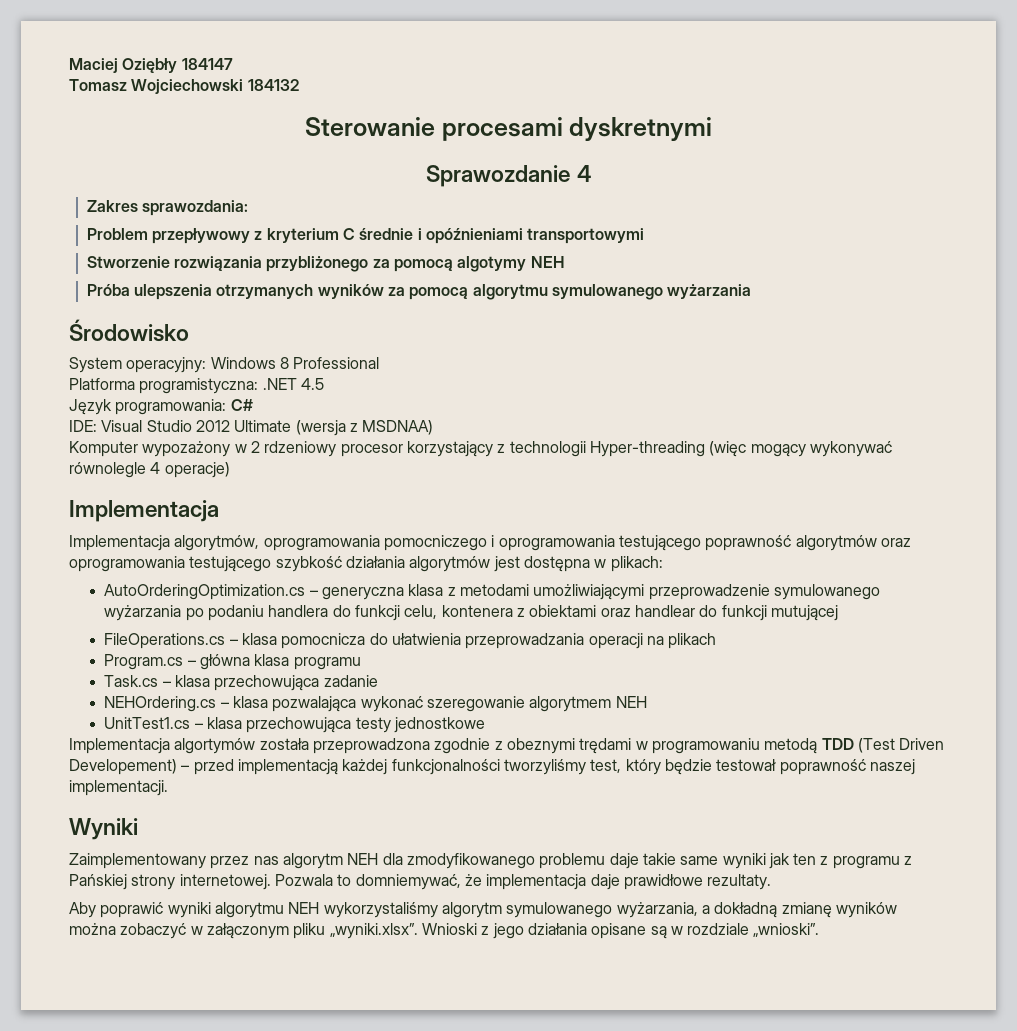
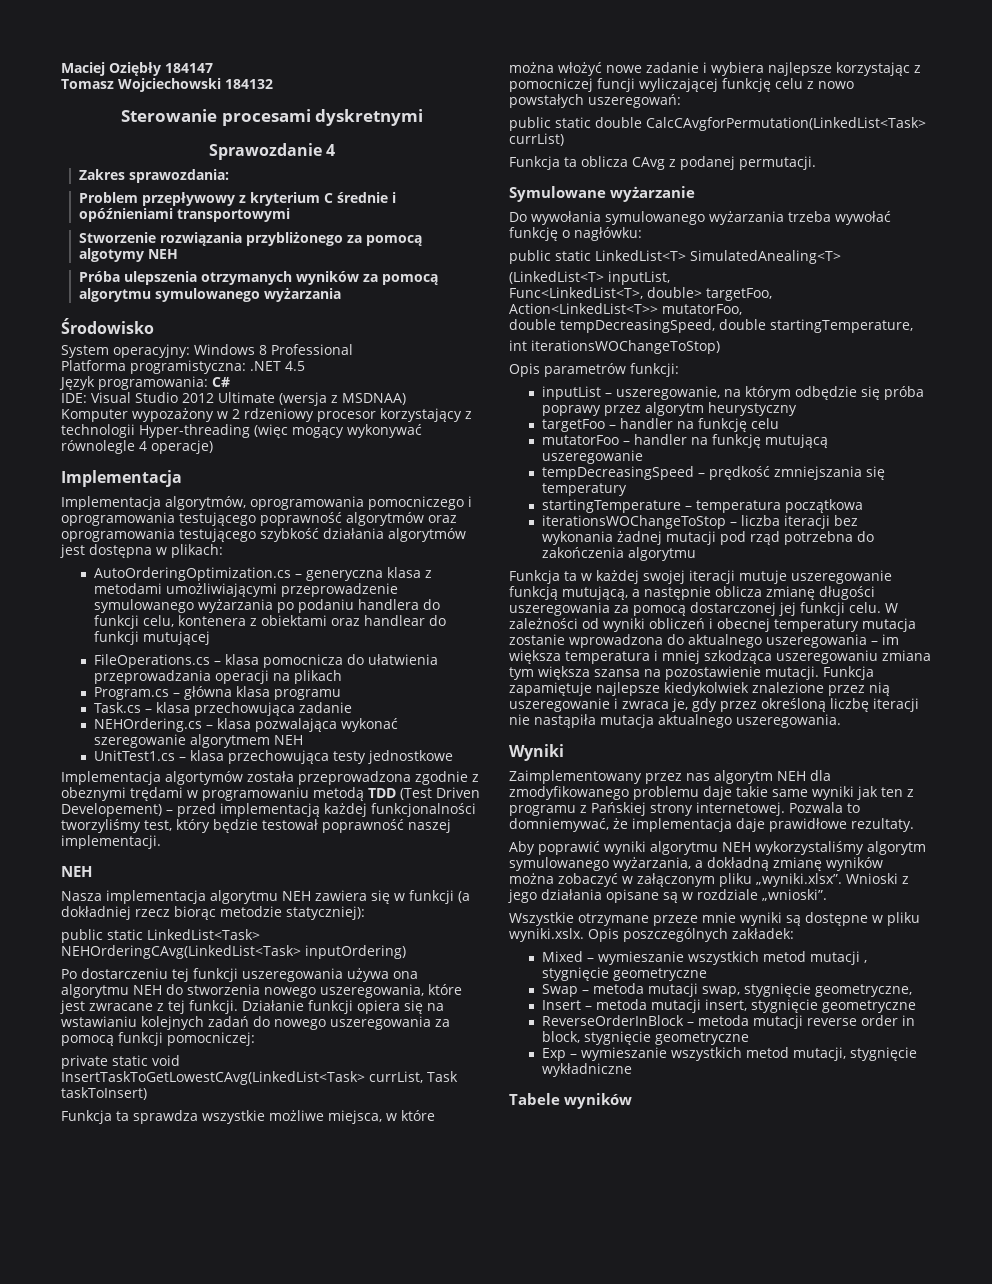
  Implementacja algortymów została przeprowadzona zgodnie z obeznymi trędami w programowaniu metodą TDD (Test Driven Developement) – przed implementacją każdej funkcjonalności tworzyliśmy test, który będzie testował poprawność naszej implementacji.
+ NEH
+ Nasza implementacja algorytmu NEH zawiera się w funkcji (a dokładniej rzecz biorąc metodzie statyczniej):
+ public static LinkedList<Task> NEHOrderingCAvg(LinkedList<Task> inputOrdering)
+ Po dostarczeniu tej funkcji uszeregowania używa ona algorytmu NEH do stworzenia nowego uszeregowania, które jest zwracane z tej funkcji. Działanie funkcji opiera się na wstawianiu kolejnych zadań do nowego uszeregowania za pomocą funkcji pomocniczej:
+ private static void InsertTaskToGetLowestCAvg(LinkedList<Task> currList, Task taskToInsert)
+ Funkcja ta sprawdza wszystkie możliwe miejsca, w które można włożyć nowe zadanie i wybiera najlepsze korzystając z pomocniczej funcji wyliczającej funkcję celu z nowo powstałych uszeregowań:
+ public static double CalcCAvgforPermutation(LinkedList<Task> currList)
+ Funkcja ta oblicza CAvg z podanej permutacji.
+ Symulowane wyżarzanie
+ Do wywołania symulowanego wyżarzania trzeba wywołać funkcję o nagłówku:
+ public static LinkedList<T> SimulatedAnealing<T>
+ (LinkedList<T> inputList,
+ Func<LinkedList<T>, double> targetFoo,
+ Action<LinkedList<T>> mutatorFoo,
+ double tempDecreasingSpeed, double startingTemperature,
+ int iterationsWOChangeToStop)
+ Opis parametrów funkcji:
+ inputList – uszeregowanie, na którym odbędzie się próba poprawy przez algorytm heurystyczny
+ targetFoo – handler na funkcję celu
+ mutatorFoo – handler na funkcję mutującą uszeregowanie
+ tempDecreasingSpeed – prędkość zmniejszania się temperatury
+ startingTemperature – temperatura początkowa
+ iterationsWOChangeToStop – liczba iteracji bez wykonania żadnej mutacji pod rząd potrzebna do zakończenia algorytmu
+ Funkcja ta w każdej swojej iteracji mutuje uszeregowanie funkcją mutującą, a następnie oblicza zmianę długości uszeregowania za pomocą dostarczonej jej funkcji celu. W zależności od wyniki obliczeń i obecnej temperatury mutacja zostanie wprowadzona do aktualnego uszeregowania – im większa temperatura i mniej szkodząca uszeregowaniu zmiana tym większa szansa na pozostawienie mutacji. Funkcja zapamiętuje najlepsze kiedykolwiek znalezione przez nią uszeregowanie i zwraca je, gdy przez określoną liczbę iteracji nie nastąpiła mutacja aktualnego uszeregowania.
+ Wszystkie otrzymane przeze mnie wyniki są dostępne w pliku wyniki.xslx. Opis poszczególnych zakładek:
+ Mixed – wymieszanie wszystkich metod mutacji , stygnięcie geometryczne
+ Swap – metoda mutacji swap, stygnięcie geometryczne,
+ Insert – metoda mutacji insert, stygnięcie geometryczne
+ ReverseOrderInBlock – metoda mutacji reverse order in block, stygnięcie geometryczne
+ Exp – wymieszanie wszystkich metod mutacji, stygnięcie wykładniczne
+ Tabele wyników

